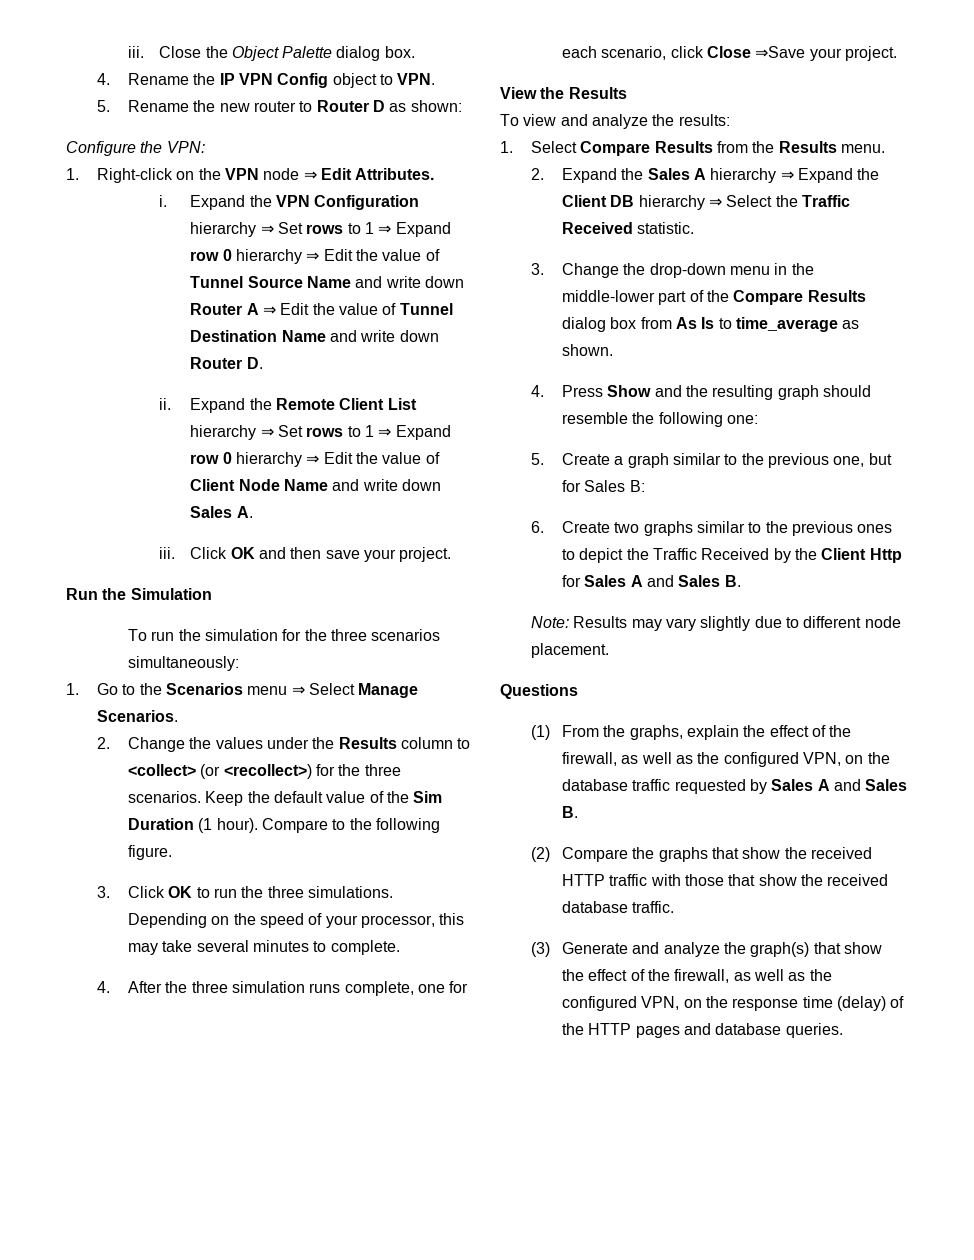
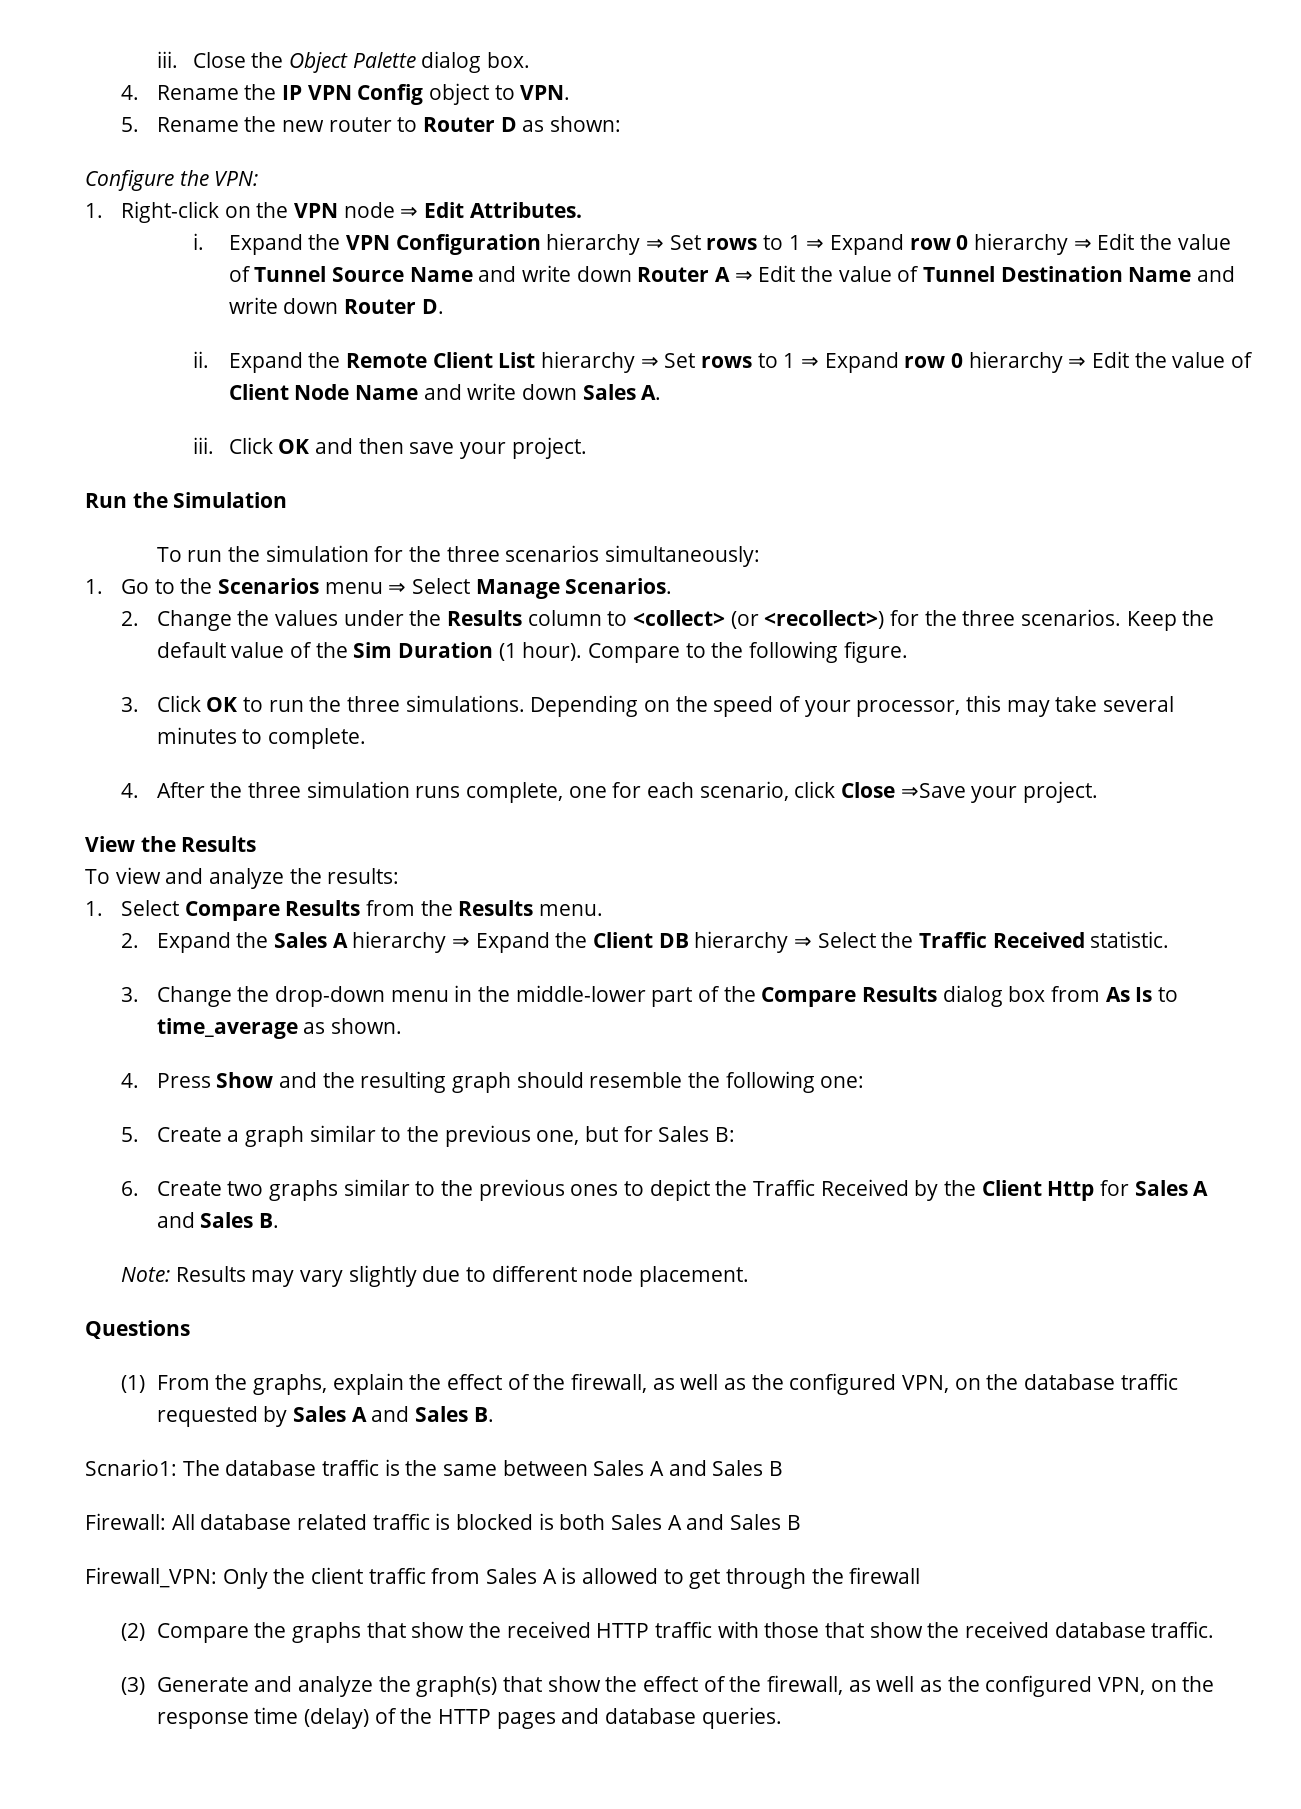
+ Scnario1: The database traffic is the same between Sales A and Sales B
+ Firewall: All database related traffic is blocked is both Sales A and Sales B
+ Firewall_VPN: Only the client traffic from Sales A is allowed to get through the firewall

